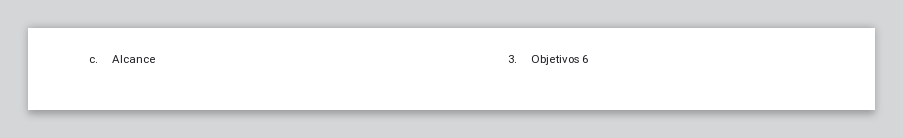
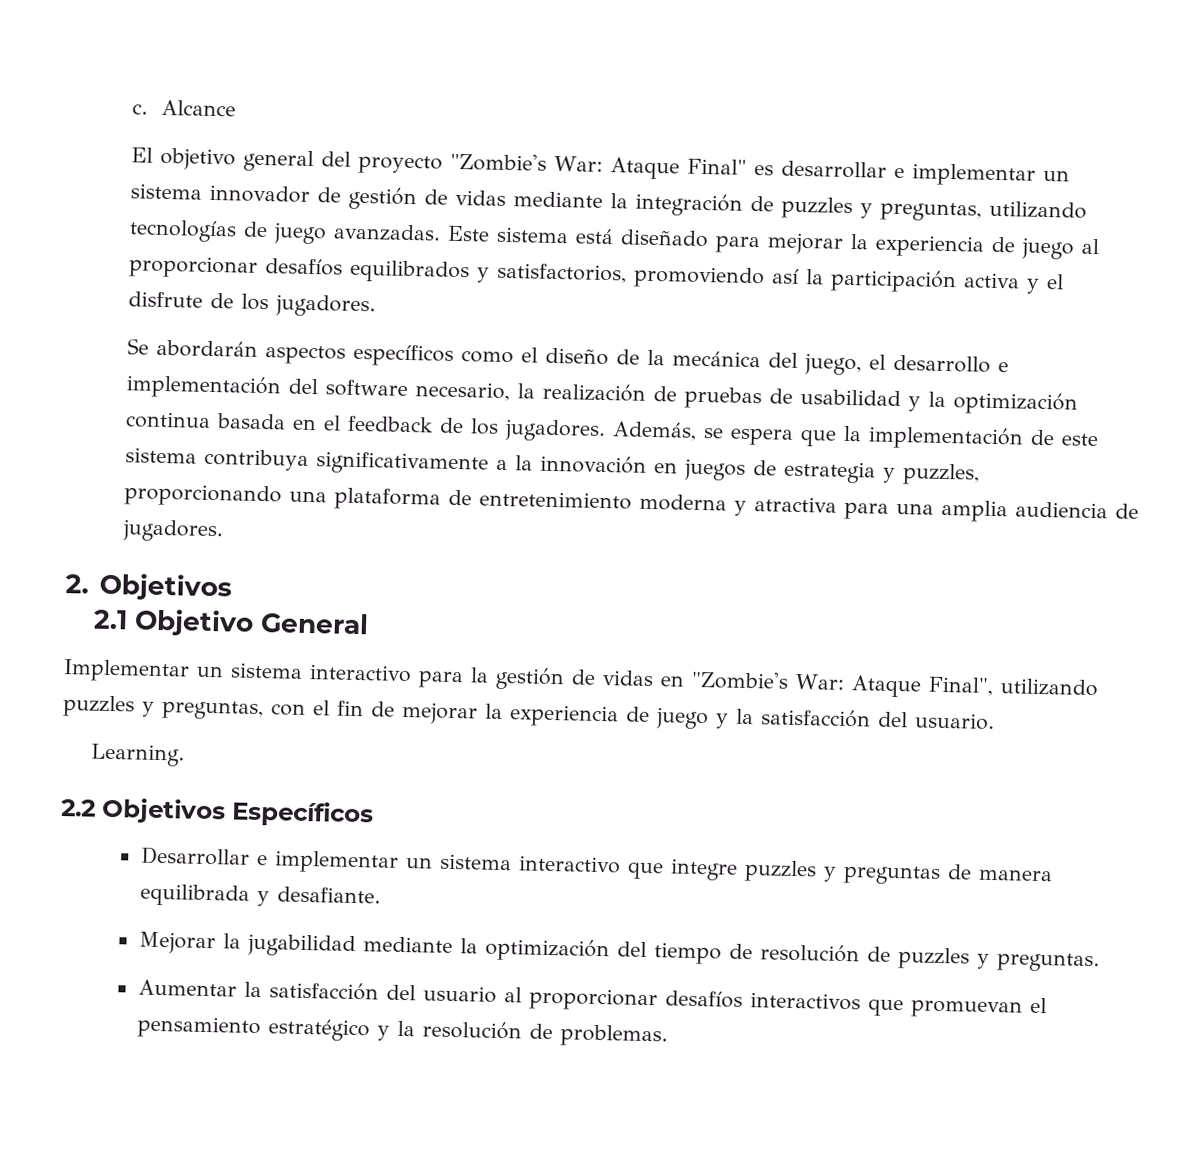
- 3. Objetivos 6
+ El objetivo general del proyecto "Zombie's War: Ataque Final" es desarrollar e implementar un sistema innovador de gestión de vidas mediante la integración de puzzles y preguntas, utilizando tecnologías de juego avanzadas. Este sistema está diseñado para mejorar la experiencia de juego al proporcionar desafíos equilibrados y satisfactorios, promoviendo así la participación activa y el disfrute de los jugadores.
+ Se abordarán aspectos específicos como el diseño de la mecánica del juego, el desarrollo e implementación del software necesario, la realización de pruebas de usabilidad y la optimización continua basada en el feedback de los jugadores. Además, se espera que la implementación de este sistema contribuya significativamente a la innovación en juegos de estrategia y puzzles, proporcionando una plataforma de entretenimiento moderna y atractiva para una amplia audiencia de jugadores.
+ 2. Objetivos
+ 2.1 Objetivo General
+ Implementar un sistema interactivo para la gestión de vidas en "Zombie's War: Ataque Final", utilizando puzzles y preguntas, con el fin de mejorar la experiencia de juego y la satisfacción del usuario.
+ Learning.
+ 2.2 Objetivos Específicos
+ Desarrollar e implementar un sistema interactivo que integre puzzles y preguntas de manera equilibrada y desafiante.
+ Mejorar la jugabilidad mediante la optimización del tiempo de resolución de puzzles y preguntas.
+ Aumentar la satisfacción del usuario al proporcionar desafíos interactivos que promuevan el pensamiento estratégico y la resolución de problemas.

